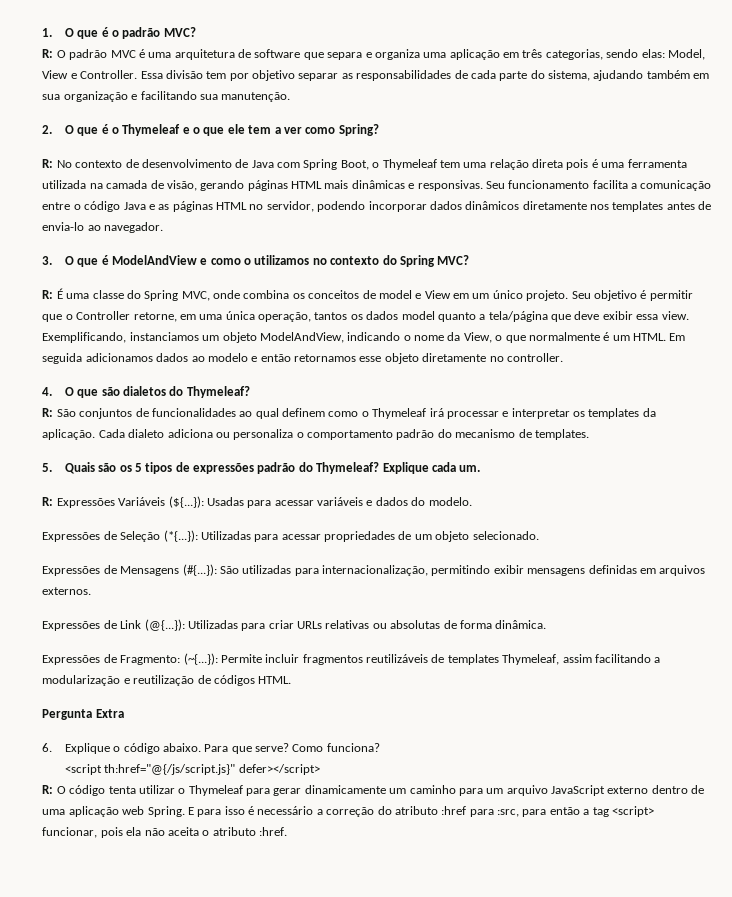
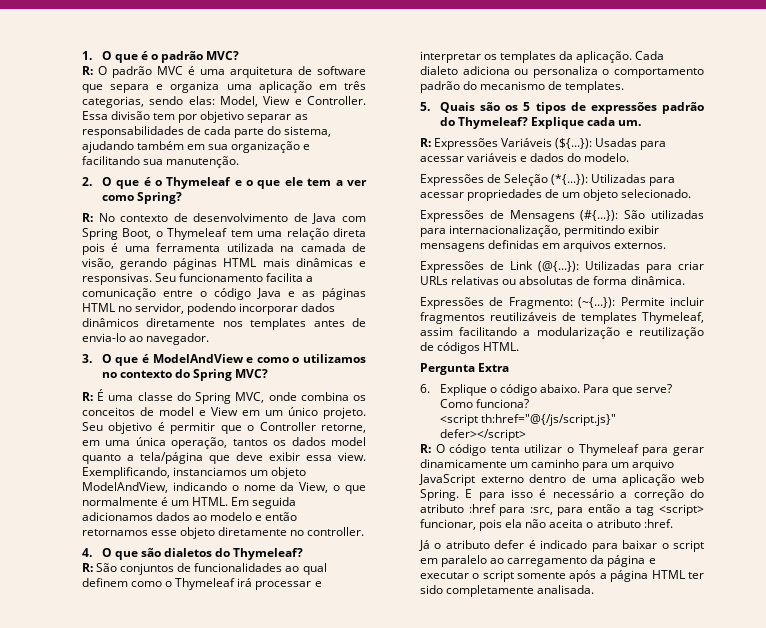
+ Já o atributo defer é indicado para baixar o script em paralelo ao carregamento da página e executar o script somente após a página HTML ter sido completamente analisada.

